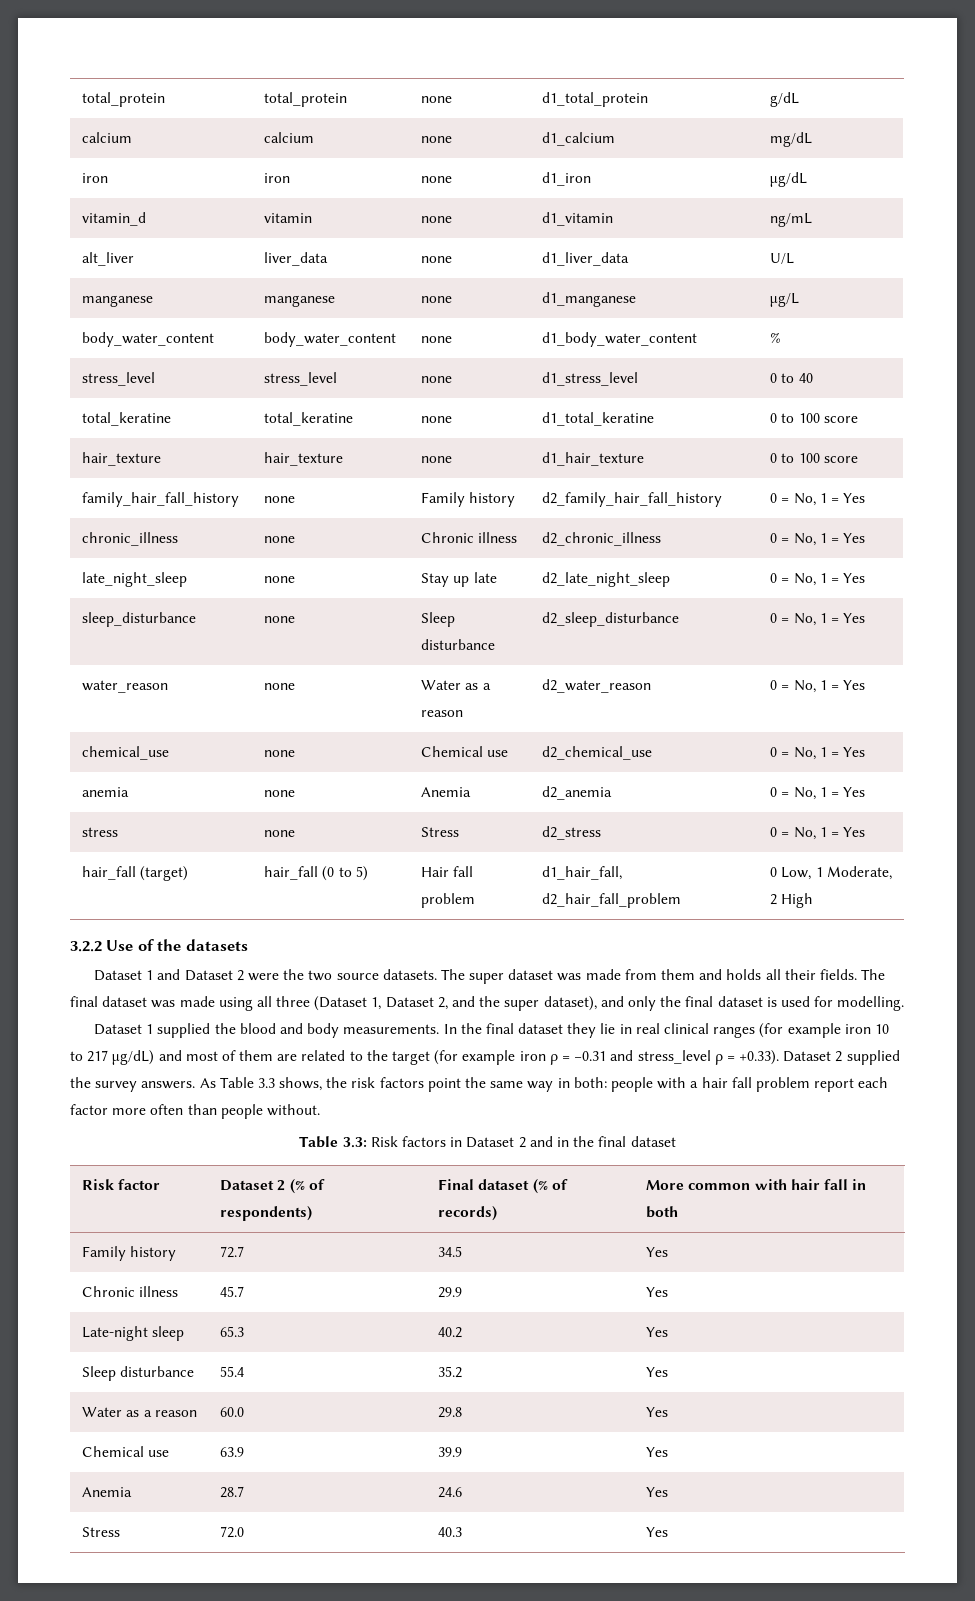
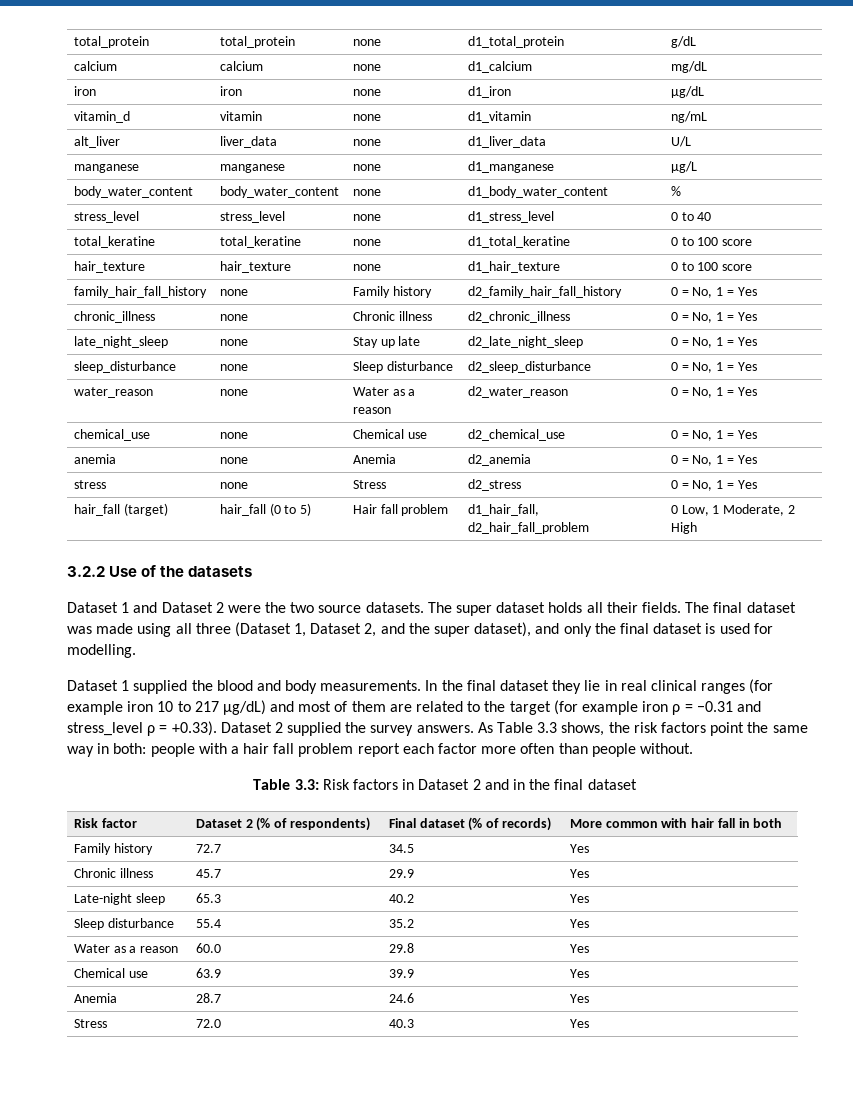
- The super dataset was made from them and holds all their fields.
+ The super dataset holds all their fields.

